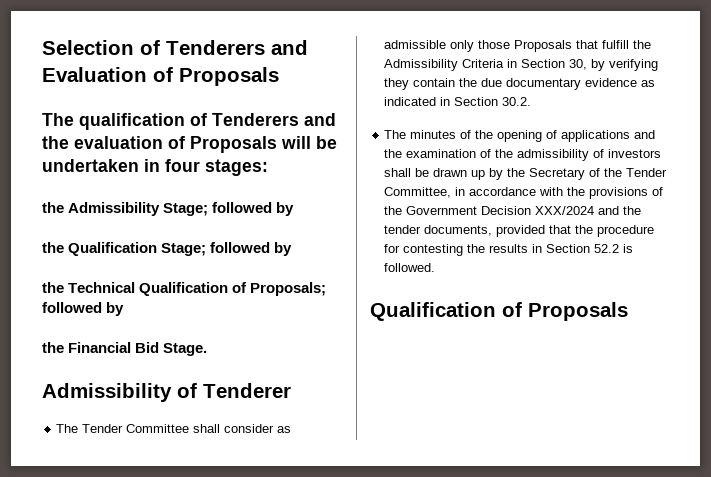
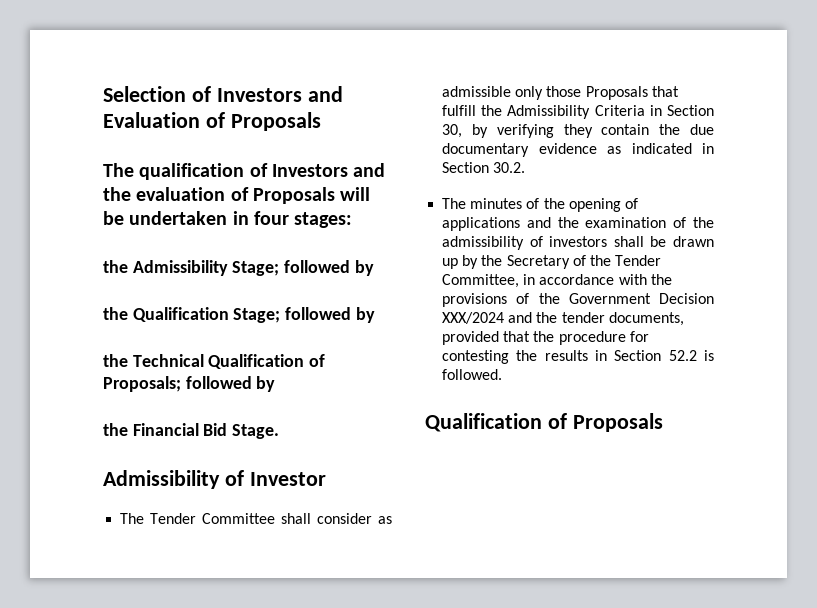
- Selection of Tenderers and Evaluation of Proposals
+ Selection of Investors and Evaluation of Proposals
- The qualification of Tenderers and the evaluation of Proposals will be undertaken in four stages:
+ The qualification of Investors and the evaluation of Proposals will be undertaken in four stages:
- Admissibility of Tenderer
+ Admissibility of Investor

